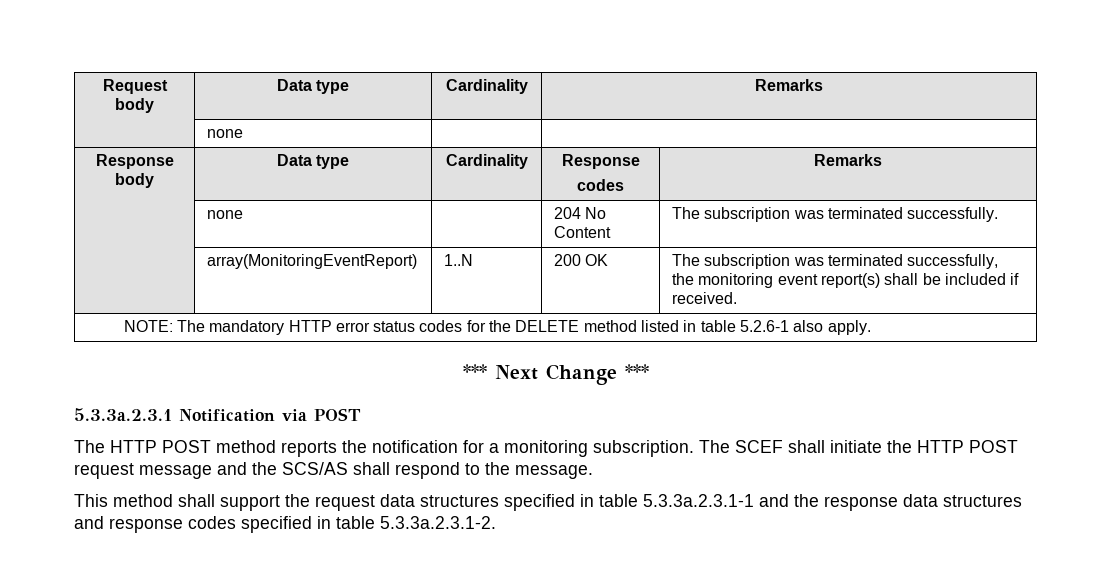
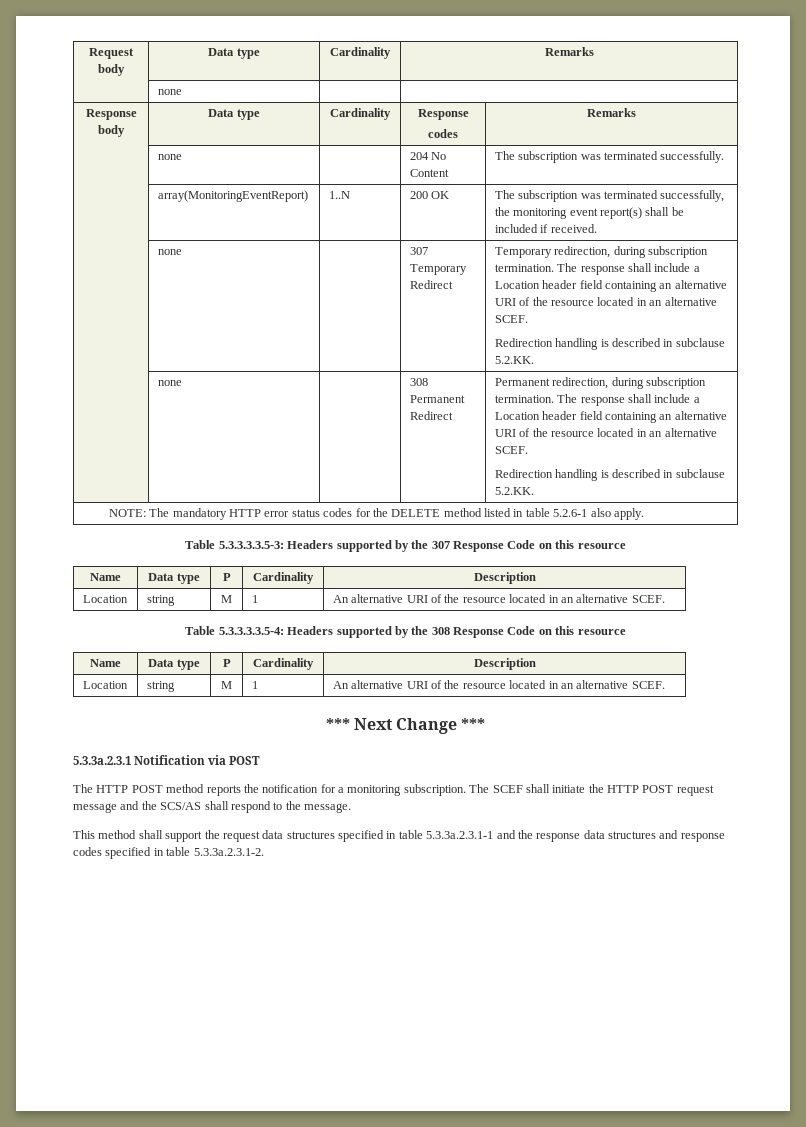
+ | none | | 307 Temporary Redirect | Temporary redirection, during subscription termination. The response shall include a Location header field containing an alternative URI of the resource located in an alternative SCEF.
+ Redirection handling is described in subclause 5.2.KK.
+ | none | | 308 Permanent Redirect | Permanent redirection, during subscription termination. The response shall include a Location header field containing an alternative URI of the resource located in an alternative SCEF.
+ Redirection handling is described in subclause 5.2.KK.
+ Table 5.3.3.3.3.5-3: Headers supported by the 307 Response Code on this resource
+ Name | Data type | P | Cardinality | Description
+ Location | string | M | 1 | An alternative URI of the resource located in an alternative SCEF.
+ Table 5.3.3.3.3.5-4: Headers supported by the 308 Response Code on this resource
+ Name | Data type | P | Cardinality | Description
+ Location | string | M | 1 | An alternative URI of the resource located in an alternative SCEF.

